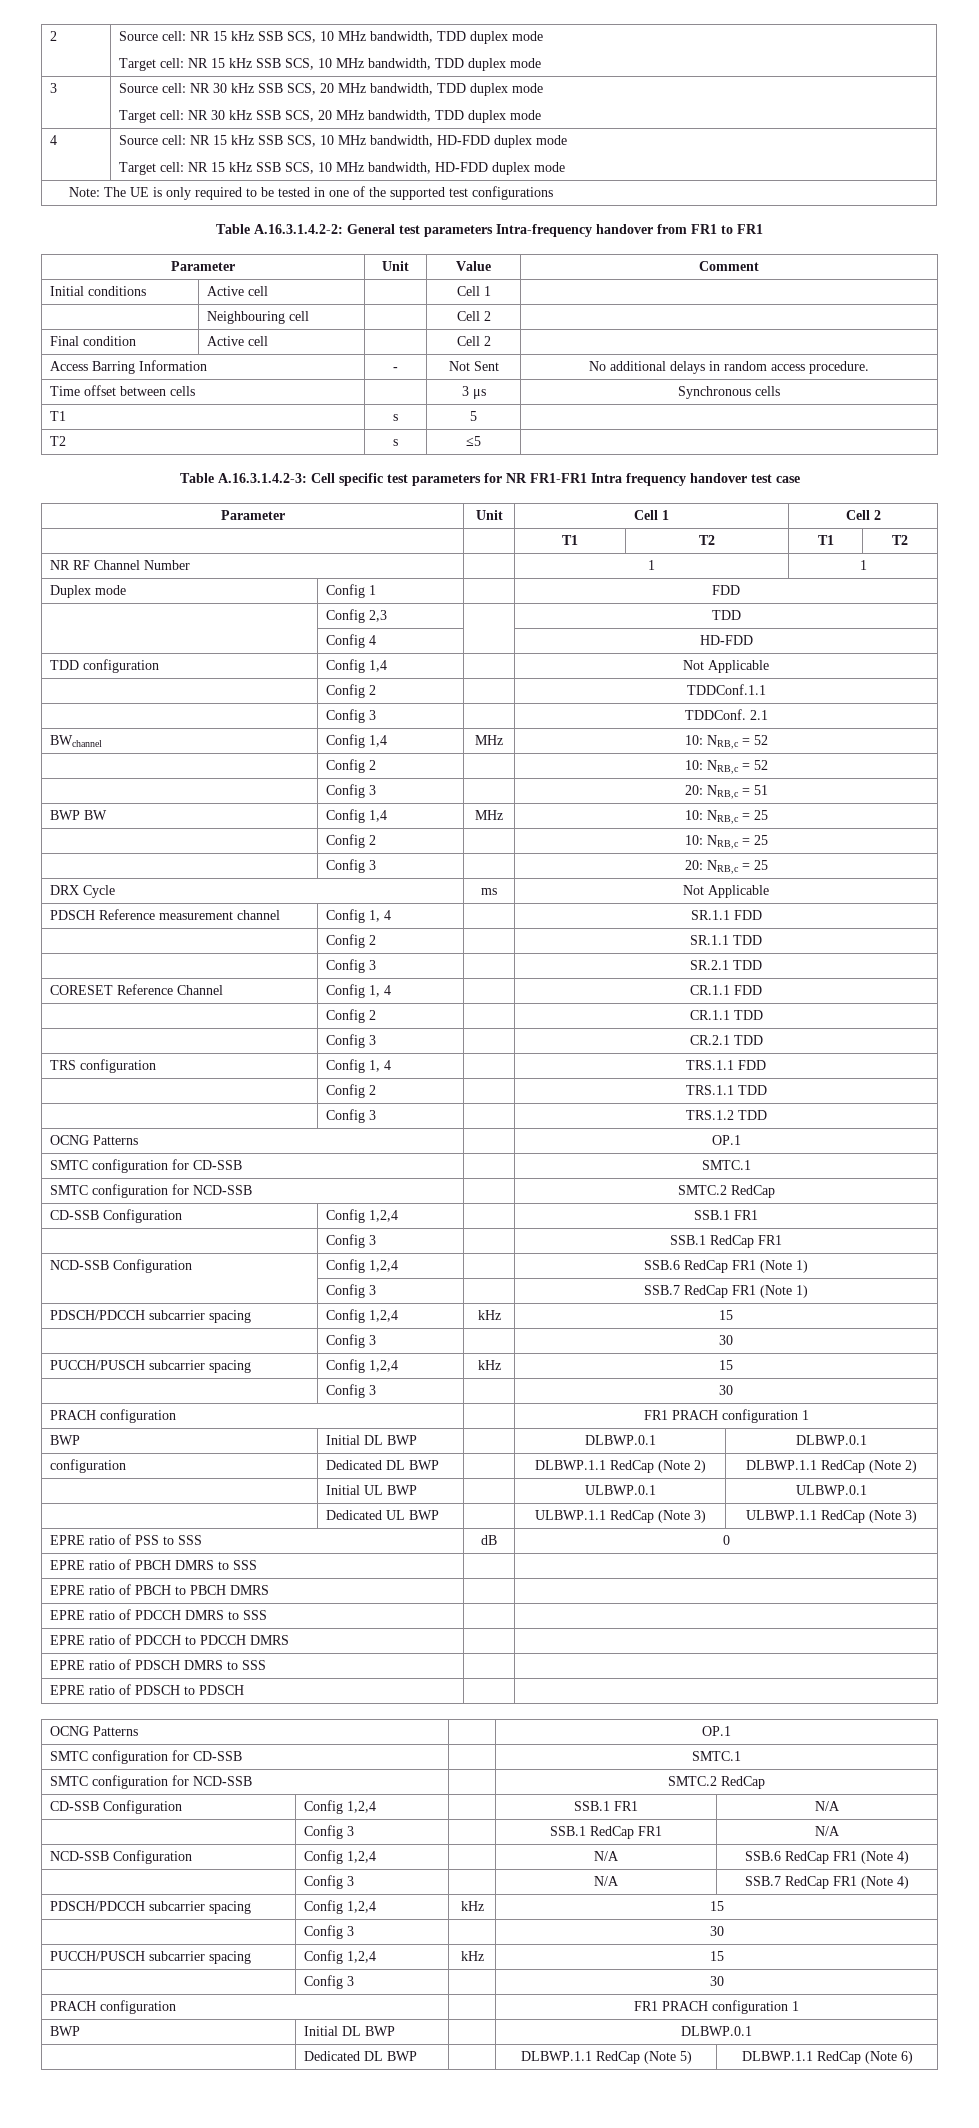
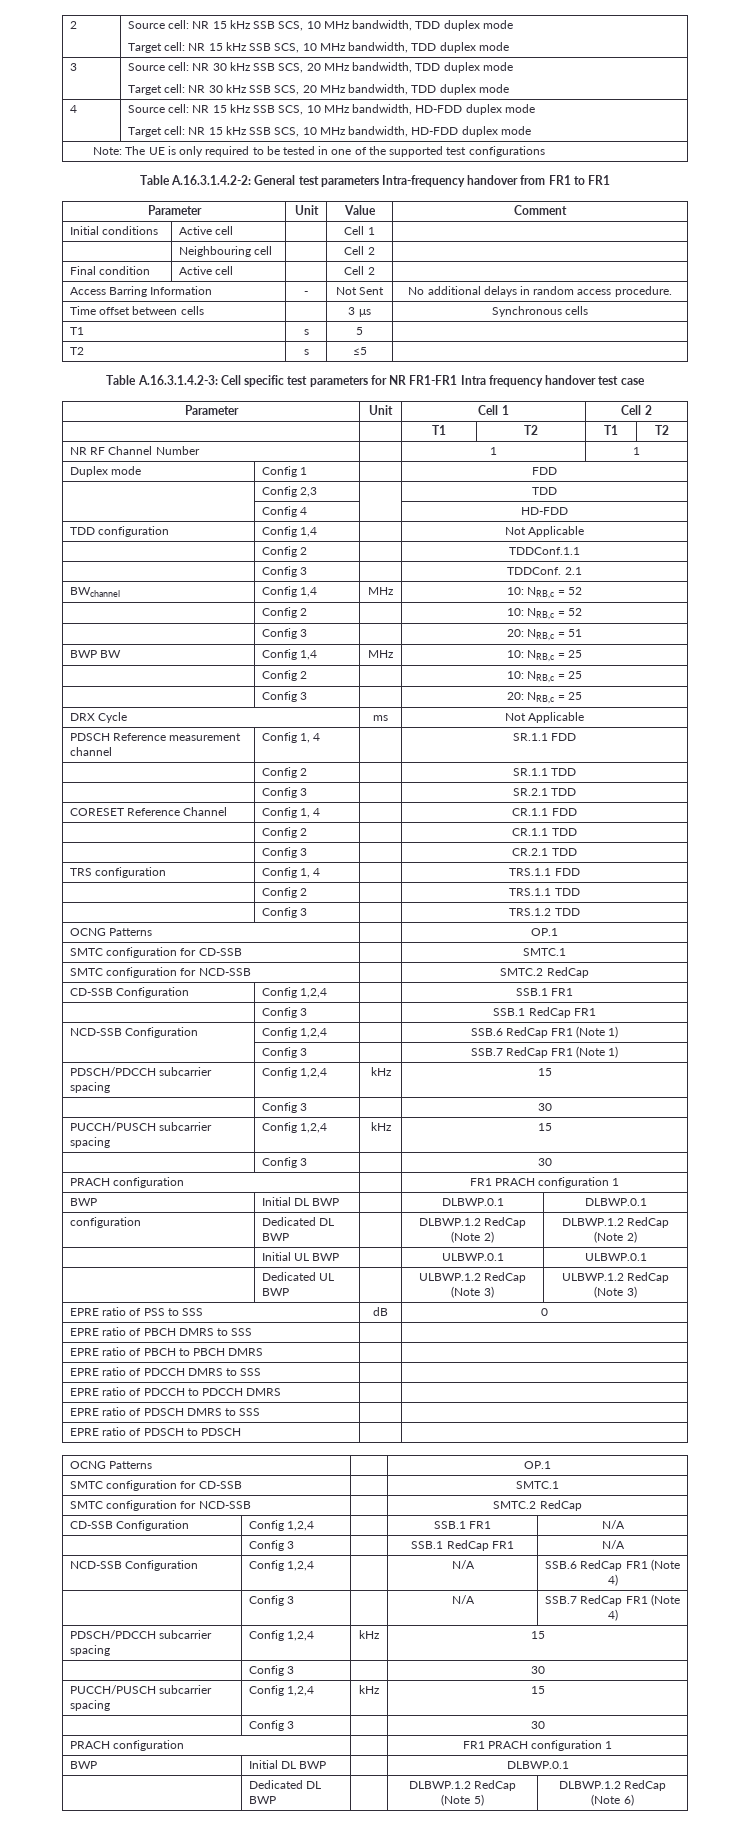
- configuration | Dedicated DL BWP | | DLBWP.1.1 RedCap (Note 2) | DLBWP.1.1 RedCap (Note 2)
+ configuration | Dedicated DL BWP | | DLBWP.1.2 RedCap (Note 2) | DLBWP.1.2 RedCap (Note 2)
- | Dedicated UL BWP | | ULBWP.1.1 RedCap (Note 3) | ULBWP.1.1 RedCap (Note 3)
+ | Dedicated UL BWP | | ULBWP.1.2 RedCap (Note 3) | ULBWP.1.2 RedCap (Note 3)
- | Dedicated DL BWP | | DLBWP.1.1 RedCap (Note 5) | DLBWP.1.1 RedCap (Note 6)
+ | Dedicated DL BWP | | DLBWP.1.2 RedCap (Note 5) | DLBWP.1.2 RedCap (Note 6)

